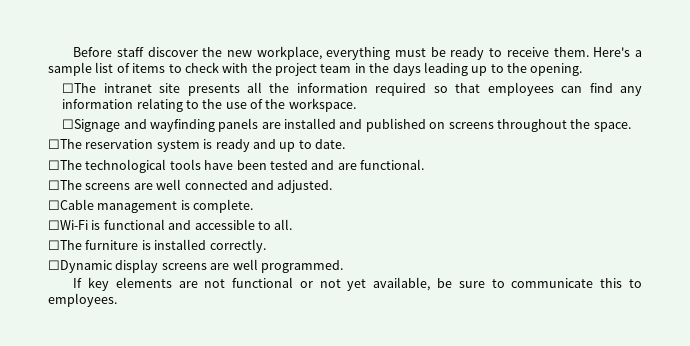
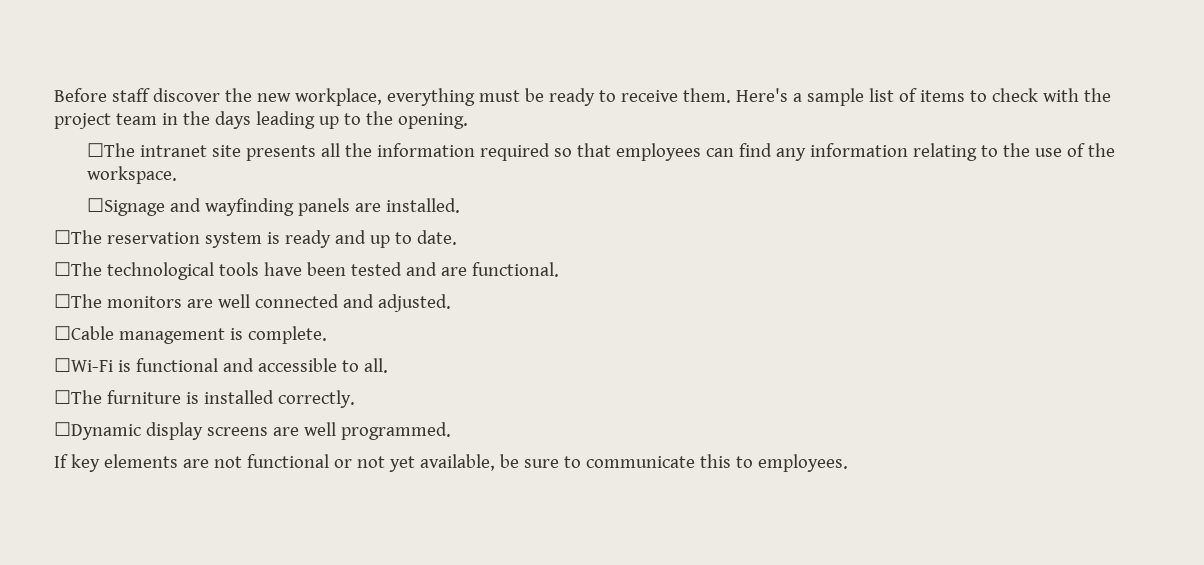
- ☐Signage and wayfinding panels are installed and published on screens throughout the space.
+ ☐Signage and wayfinding panels are installed.
- ☐The screens are well connected and adjusted.
+ ☐The monitors are well connected and adjusted.

